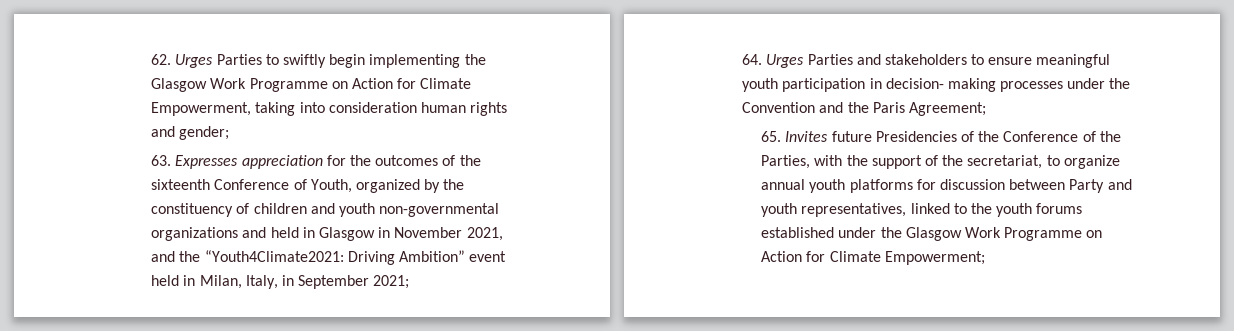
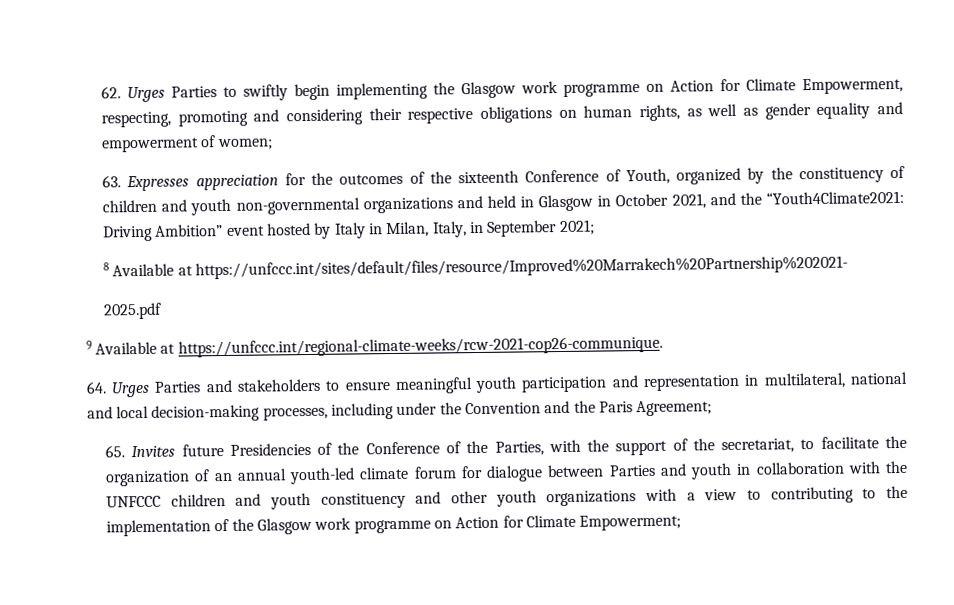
- 62. Urges Parties to swiftly begin implementing the Glasgow Work Programme on Action for Climate Empowerment, taking into consideration human rights and gender;
+ 62. Urges Parties to swiftly begin implementing the Glasgow work programme on Action for Climate Empowerment, respecting, promoting and considering their respective obligations on human rights, as well as gender equality and empowerment of women;
- 63. Expresses appreciation for the outcomes of the sixteenth Conference of Youth, organized by the constituency of children and youth non-governmental organizations and held in Glasgow in November 2021, and the “Youth4Climate2021: Driving Ambition” event held in Milan, Italy, in September 2021;
+ 63. Expresses appreciation for the outcomes of the sixteenth Conference of Youth, organized by the constituency of children and youth non-governmental organizations and held in Glasgow in October 2021, and the “Youth4Climate2021: Driving Ambition” event hosted by Italy in Milan, Italy, in September 2021;
+ 8 Available at https://unfccc.int/sites/default/files/resource/Improved%20Marrakech%20Partnership%202021-
+ 2025.pdf
+ 9 Available at https://unfccc.int/regional-climate-weeks/rcw-2021-cop26-communique.
- 64. Urges Parties and stakeholders to ensure meaningful youth participation in decision- making processes under the Convention and the Paris Agreement;
+ 64. Urges Parties and stakeholders to ensure meaningful youth participation and representation in multilateral, national and local decision-making processes, including under the Convention and the Paris Agreement;
- 65. Invites future Presidencies of the Conference of the Parties, with the support of the secretariat, to organize annual youth platforms for discussion between Party and youth representatives, linked to the youth forums established under the Glasgow Work Programme on Action for Climate Empowerment;
+ 65. Invites future Presidencies of the Conference of the Parties, with the support of the secretariat, to facilitate the organization of an annual youth-led climate forum for dialogue between Parties and youth in collaboration with the UNFCCC children and youth constituency and other youth organizations with a view to contributing to the implementation of the Glasgow work programme on Action for Climate Empowerment;

